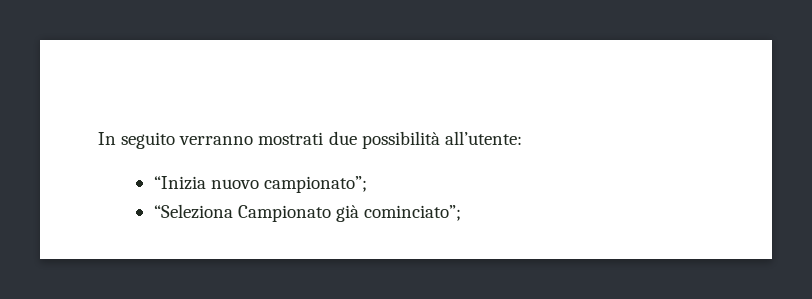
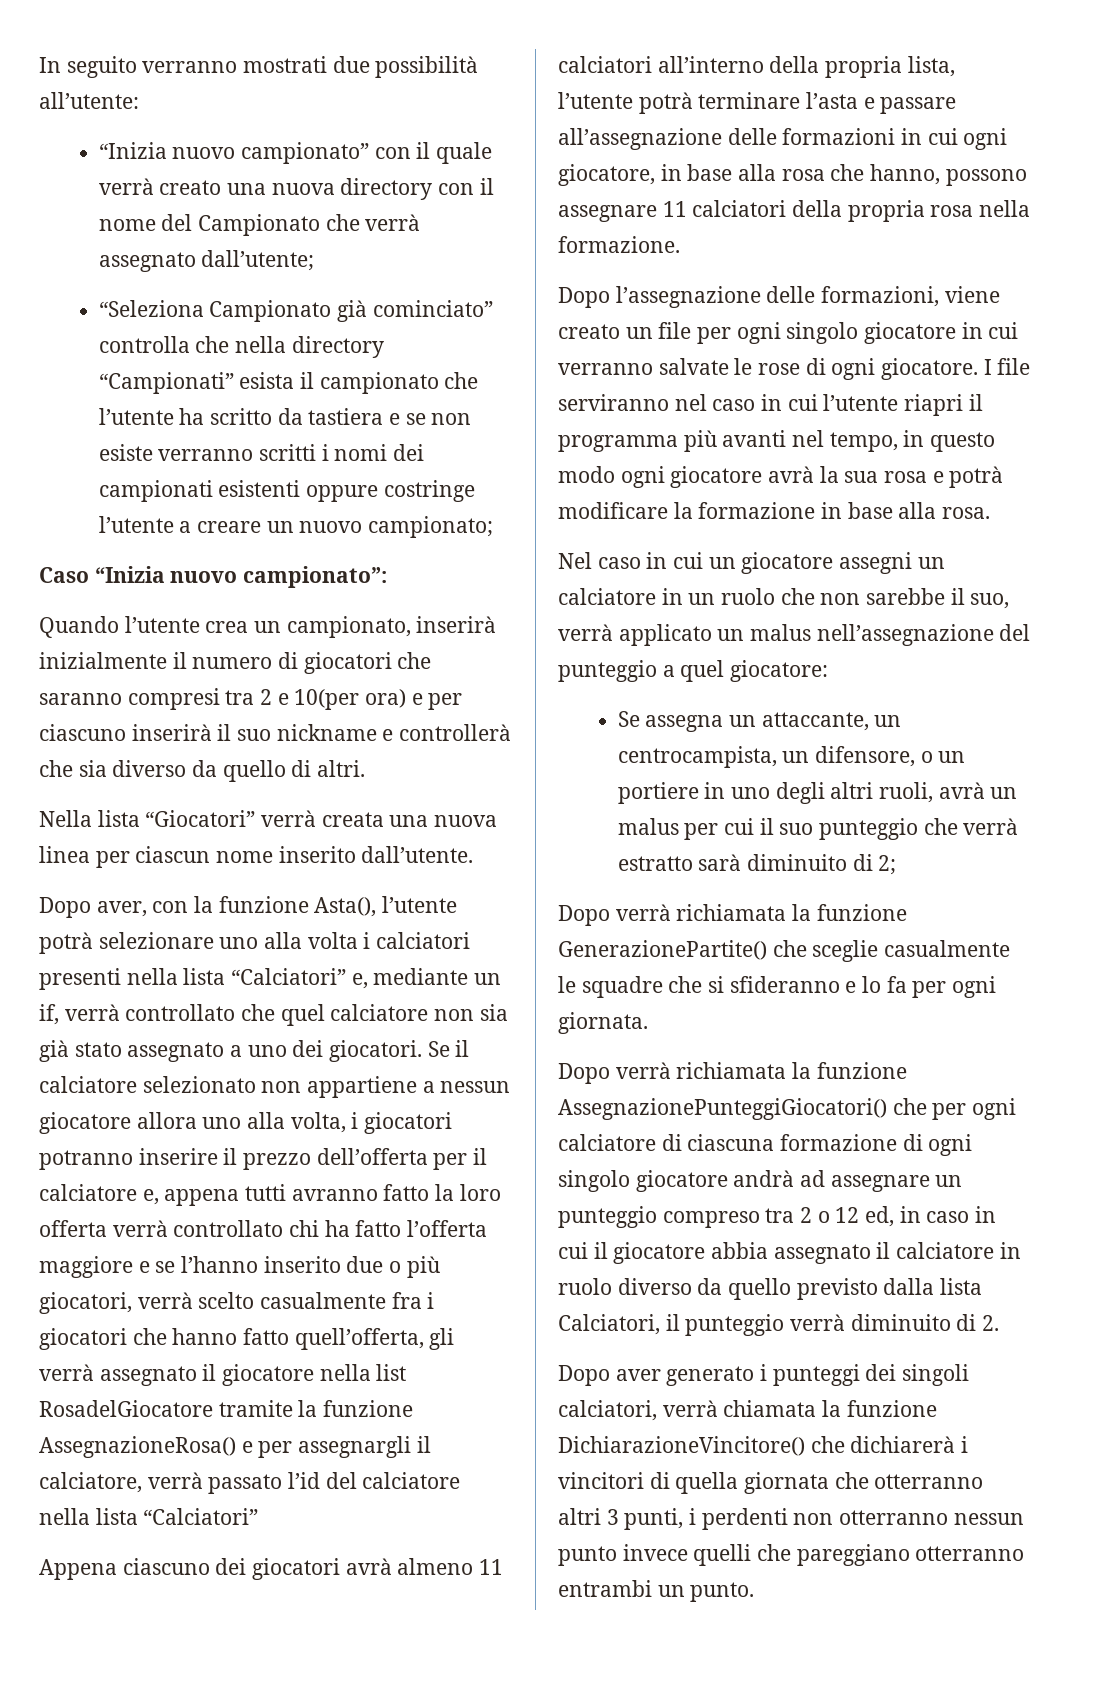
- “Inizia nuovo campionato”;
- “Seleziona Campionato già cominciato”;
+ “Inizia nuovo campionato” con il quale verrà creato una nuova directory con il nome del Campionato che verrà assegnato dall’utente;
+ “Seleziona Campionato già cominciato” controlla che nella directory “Campionati” esista il campionato che l’utente ha scritto da tastiera e se non esiste verranno scritti i nomi dei campionati esistenti oppure costringe l’utente a creare un nuovo campionato;
+ Caso “Inizia nuovo campionato”:
+ Quando l’utente crea un campionato, inserirà inizialmente il numero di giocatori che saranno compresi tra 2 e 10(per ora) e per ciascuno inserirà il suo nickname e controllerà che sia diverso da quello di altri.
+ Nella lista “Giocatori” verrà creata una nuova linea per ciascun nome inserito dall’utente.
+ Dopo aver, con la funzione Asta(), l’utente potrà selezionare uno alla volta i calciatori presenti nella lista “Calciatori” e, mediante un if, verrà controllato che quel calciatore non sia già stato assegnato a uno dei giocatori. Se il calciatore selezionato non appartiene a nessun giocatore allora uno alla volta, i giocatori potranno inserire il prezzo dell’offerta per il calciatore e, appena tutti avranno fatto la loro offerta verrà controllato chi ha fatto l’offerta maggiore e se l’hanno inserito due o più giocatori, verrà scelto casualmente fra i giocatori che hanno fatto quell’offerta, gli verrà assegnato il giocatore nella list RosadelGiocatore tramite la funzione AssegnazioneRosa() e per assegnargli il calciatore, verrà passato l’id del calciatore nella lista “Calciatori”
+ Appena ciascuno dei giocatori avrà almeno 11 calciatori all’interno della propria lista, l’utente potrà terminare l’asta e passare all’assegnazione delle formazioni in cui ogni giocatore, in base alla rosa che hanno, possono assegnare 11 calciatori della propria rosa nella formazione.
+ Dopo l’assegnazione delle formazioni, viene creato un file per ogni singolo giocatore in cui verranno salvate le rose di ogni giocatore. I file serviranno nel caso in cui l’utente riapri il programma più avanti nel tempo, in questo modo ogni giocatore avrà la sua rosa e potrà modificare la formazione in base alla rosa.
+ Nel caso in cui un giocatore assegni un calciatore in un ruolo che non sarebbe il suo, verrà applicato un malus nell’assegnazione del punteggio a quel giocatore:
+ Se assegna un attaccante, un centrocampista, un difensore, o un portiere in uno degli altri ruoli, avrà un malus per cui il suo punteggio che verrà estratto sarà diminuito di 2;
+ Dopo verrà richiamata la funzione GenerazionePartite() che sceglie casualmente le squadre che si sfideranno e lo fa per ogni giornata.
+ Dopo verrà richiamata la funzione AssegnazionePunteggiGiocatori() che per ogni calciatore di ciascuna formazione di ogni singolo giocatore andrà ad assegnare un punteggio compreso tra 2 o 12 ed, in caso in cui il giocatore abbia assegnato il calciatore in ruolo diverso da quello previsto dalla lista Calciatori, il punteggio verrà diminuito di 2.
+ Dopo aver generato i punteggi dei singoli calciatori, verrà chiamata la funzione DichiarazioneVincitore() che dichiarerà i vincitori di quella giornata che otterranno altri 3 punti, i perdenti non otterranno nessun punto invece quelli che pareggiano otterranno entrambi un punto.

